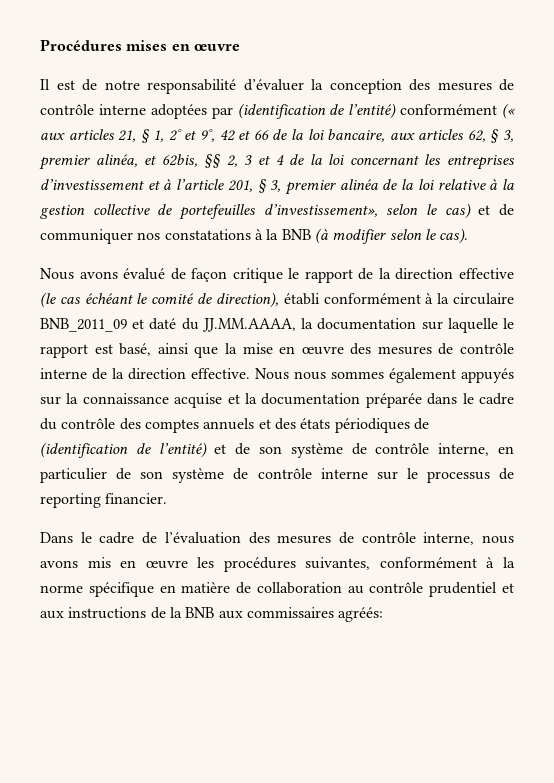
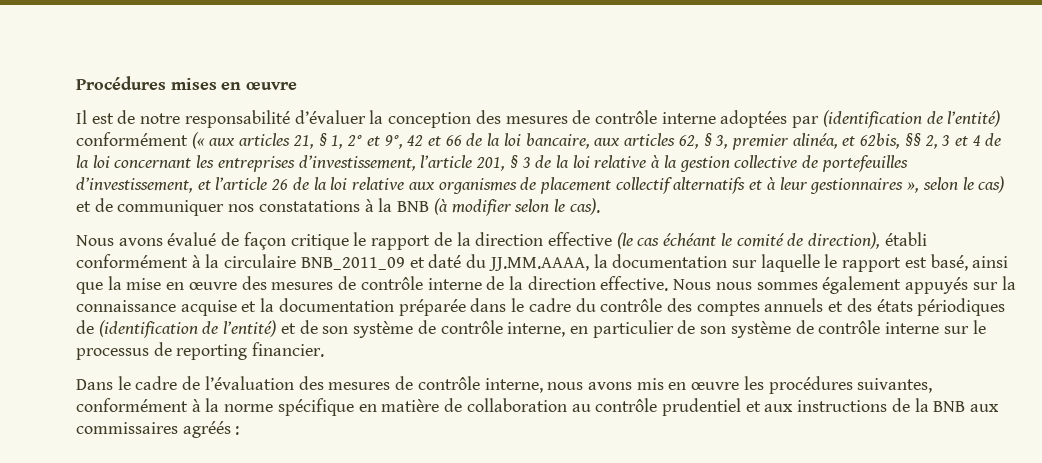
- Il est de notre responsabilité d’évaluer la conception des mesures de contrôle interne adoptées par (identification de l’entité) conformément (« aux articles 21, § 1, 2° et 9°, 42 et 66 de la loi bancaire, aux articles 62, § 3, premier alinéa, et 62bis, §§ 2, 3 et 4 de la loi concernant les entreprises d’investissement et à l’article 201, § 3, premier alinéa de la loi relative à la gestion collective de portefeuilles d’investissement», selon le cas) et de communiquer nos constatations à la BNB (à modifier selon le cas).
+ Il est de notre responsabilité d’évaluer la conception des mesures de contrôle interne adoptées par (identification de l’entité) conformément (« aux articles 21, § 1, 2° et 9°, 42 et 66 de la loi bancaire, aux articles 62, § 3, premier alinéa, et 62bis, §§ 2, 3 et 4 de la loi concernant les entreprises d’investissement, l’article 201, § 3 de la loi relative à la gestion collective de portefeuilles d’investissement, et l’article 26 de la loi relative aux organismes de placement collectif alternatifs et à leur gestionnaires », selon le cas) et de communiquer nos constatations à la BNB (à modifier selon le cas).
- Dans le cadre de l’évaluation des mesures de contrôle interne, nous avons mis en œuvre les procédures suivantes, conformément à la norme spécifique en matière de collaboration au contrôle prudentiel et aux instructions de la BNB aux commissaires agréés:
+ Dans le cadre de l’évaluation des mesures de contrôle interne, nous avons mis en œuvre les procédures suivantes, conformément à la norme spécifique en matière de collaboration au contrôle prudentiel et aux instructions de la BNB aux commissaires agréés :

